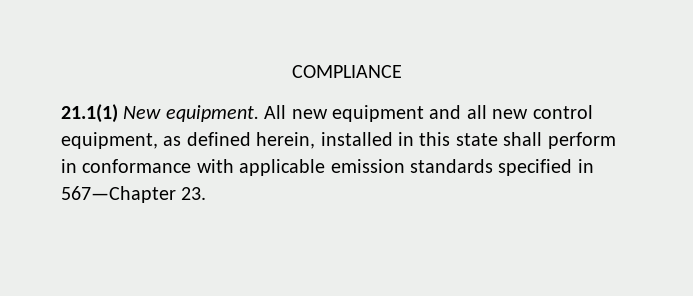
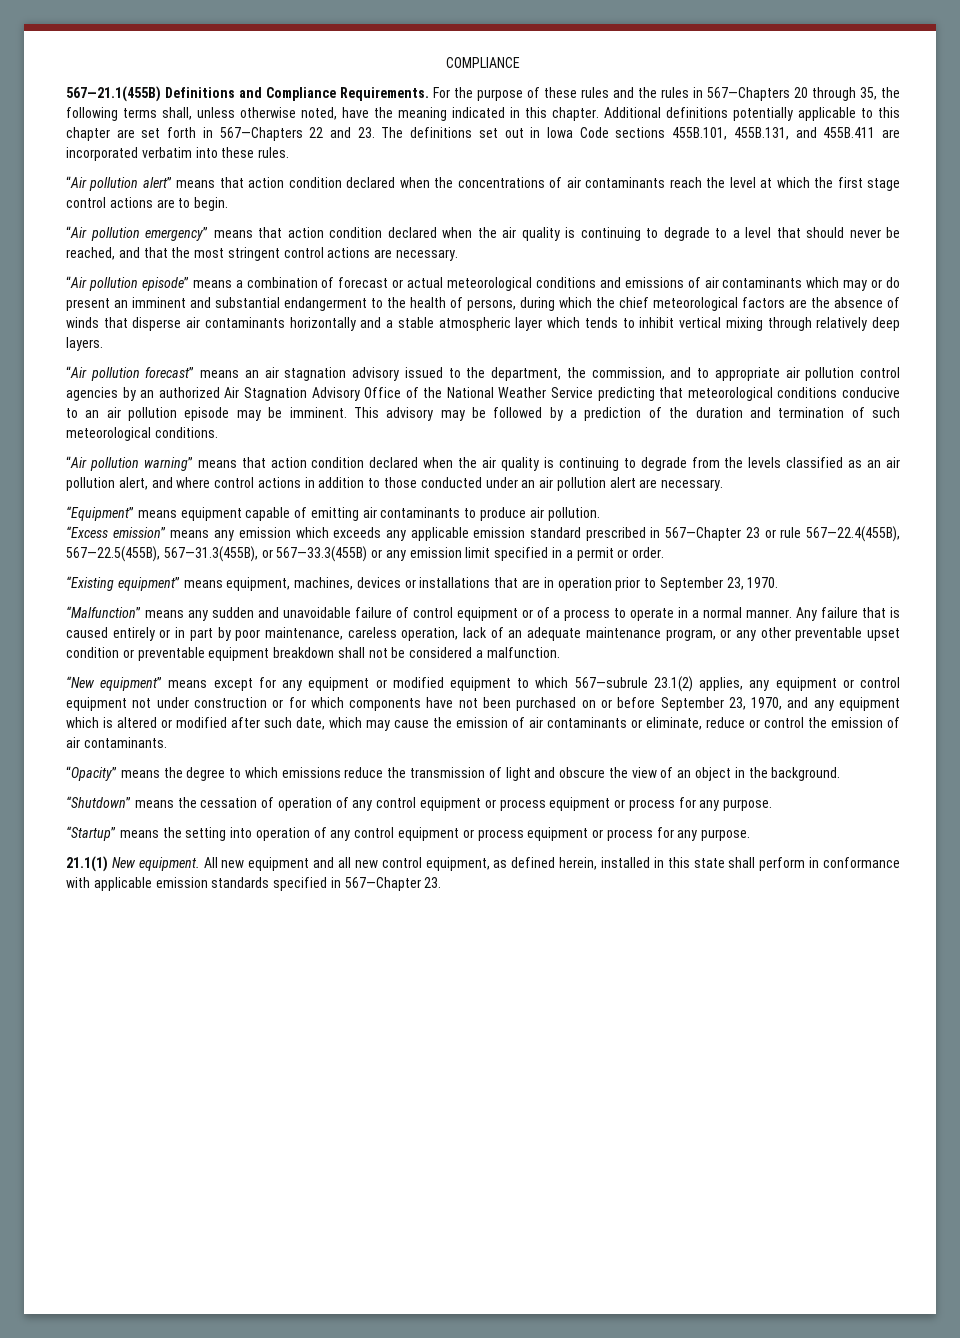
+ 567—21.1(455B) Definitions and Compliance Requirements. For the purpose of these rules and the rules in 567—Chapters 20 through 35, the following terms shall, unless otherwise noted, have the meaning indicated in this chapter. Additional definitions potentially applicable to this chapter are set forth in 567—Chapters 22 and 23. The definitions set out in Iowa Code sections 455B.101, 455B.131, and 455B.411 are incorporated verbatim into these rules.
+ “Air pollution alert” means that action condition declared when the concentrations of air contaminants reach the level at which the first stage control actions are to begin.
+ “Air pollution emergency” means that action condition declared when the air quality is continuing to degrade to a level that should never be reached, and that the most stringent control actions are necessary.
+ “Air pollution episode” means a combination of forecast or actual meteorological conditions and emissions of air contaminants which may or do present an imminent and substantial endangerment to the health of persons, during which the chief meteorological factors are the absence of winds that disperse air contaminants horizontally and a stable atmospheric layer which tends to inhibit vertical mixing through relatively deep layers.
+ “Air pollution forecast” means an air stagnation advisory issued to the department, the commission, and to appropriate air pollution control agencies by an authorized Air Stagnation Advisory Office of the National Weather Service predicting that meteorological conditions conducive to an air pollution episode may be imminent. This advisory may be followed by a prediction of the duration and termination of such meteorological conditions.
+ “Air pollution warning” means that action condition declared when the air quality is continuing to degrade from the levels classified as an air pollution alert, and where control actions in addition to those conducted under an air pollution alert are necessary.
+ “Equipment” means equipment capable of emitting air contaminants to produce air pollution.
+ “Excess emission” means any emission which exceeds any applicable emission standard prescribed in 567—Chapter 23 or rule 567—22.4(455B), 567—22.5(455B), 567—31.3(455B), or 567—33.3(455B) or any emission limit specified in a permit or order.
+ “Existing equipment” means equipment, machines, devices or installations that are in operation prior to September 23, 1970.
+ “Malfunction” means any sudden and unavoidable failure of control equipment or of a process to operate in a normal manner. Any failure that is caused entirely or in part by poor maintenance, careless operation, lack of an adequate maintenance program, or any other preventable upset condition or preventable equipment breakdown shall not be considered a malfunction.
+ “New equipment” means except for any equipment or modified equipment to which 567—subrule 23.1(2) applies, any equipment or control equipment not under construction or for which components have not been purchased on or before September 23, 1970, and any equipment which is altered or modified after such date, which may cause the emission of air contaminants or eliminate, reduce or control the emission of air contaminants.
+ “Opacity” means the degree to which emissions reduce the transmission of light and obscure the view of an object in the background.
+ “Shutdown” means the cessation of operation of any control equipment or process equipment or process for any purpose.
+ “Startup” means the setting into operation of any control equipment or process equipment or process for any purpose.

